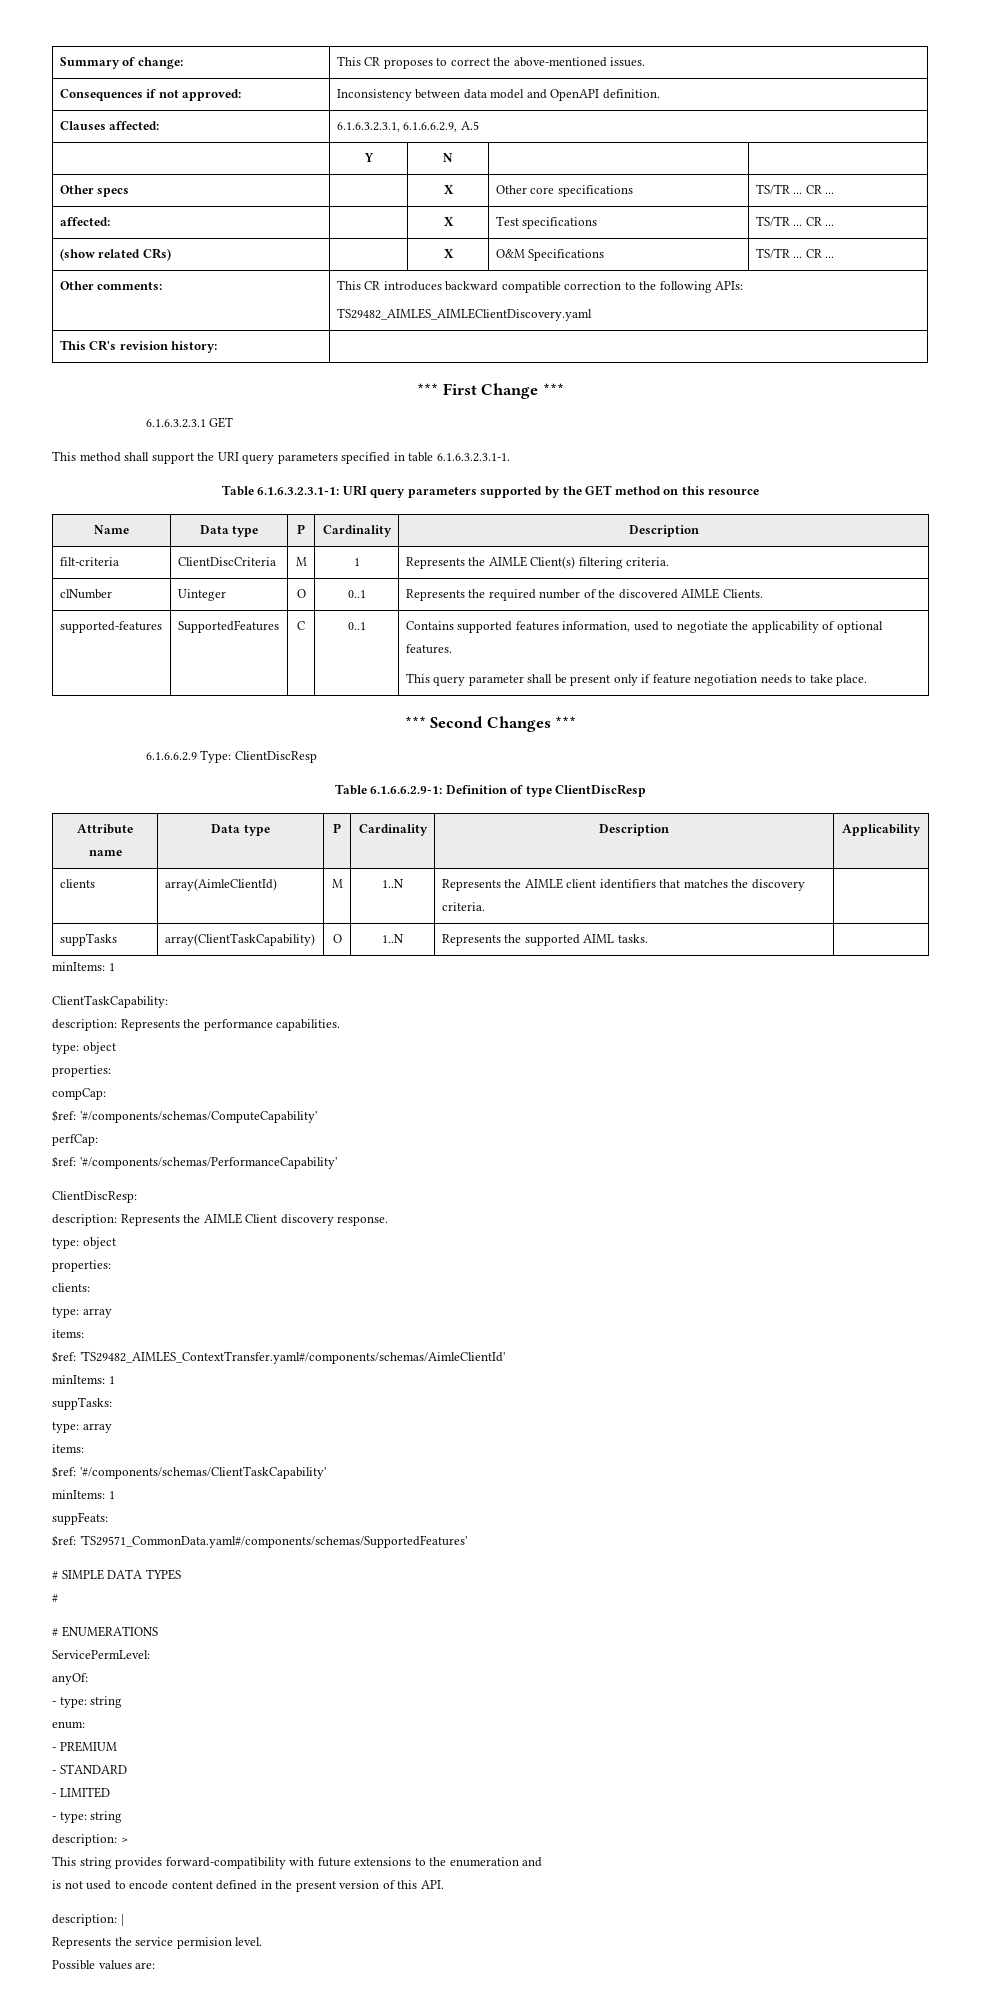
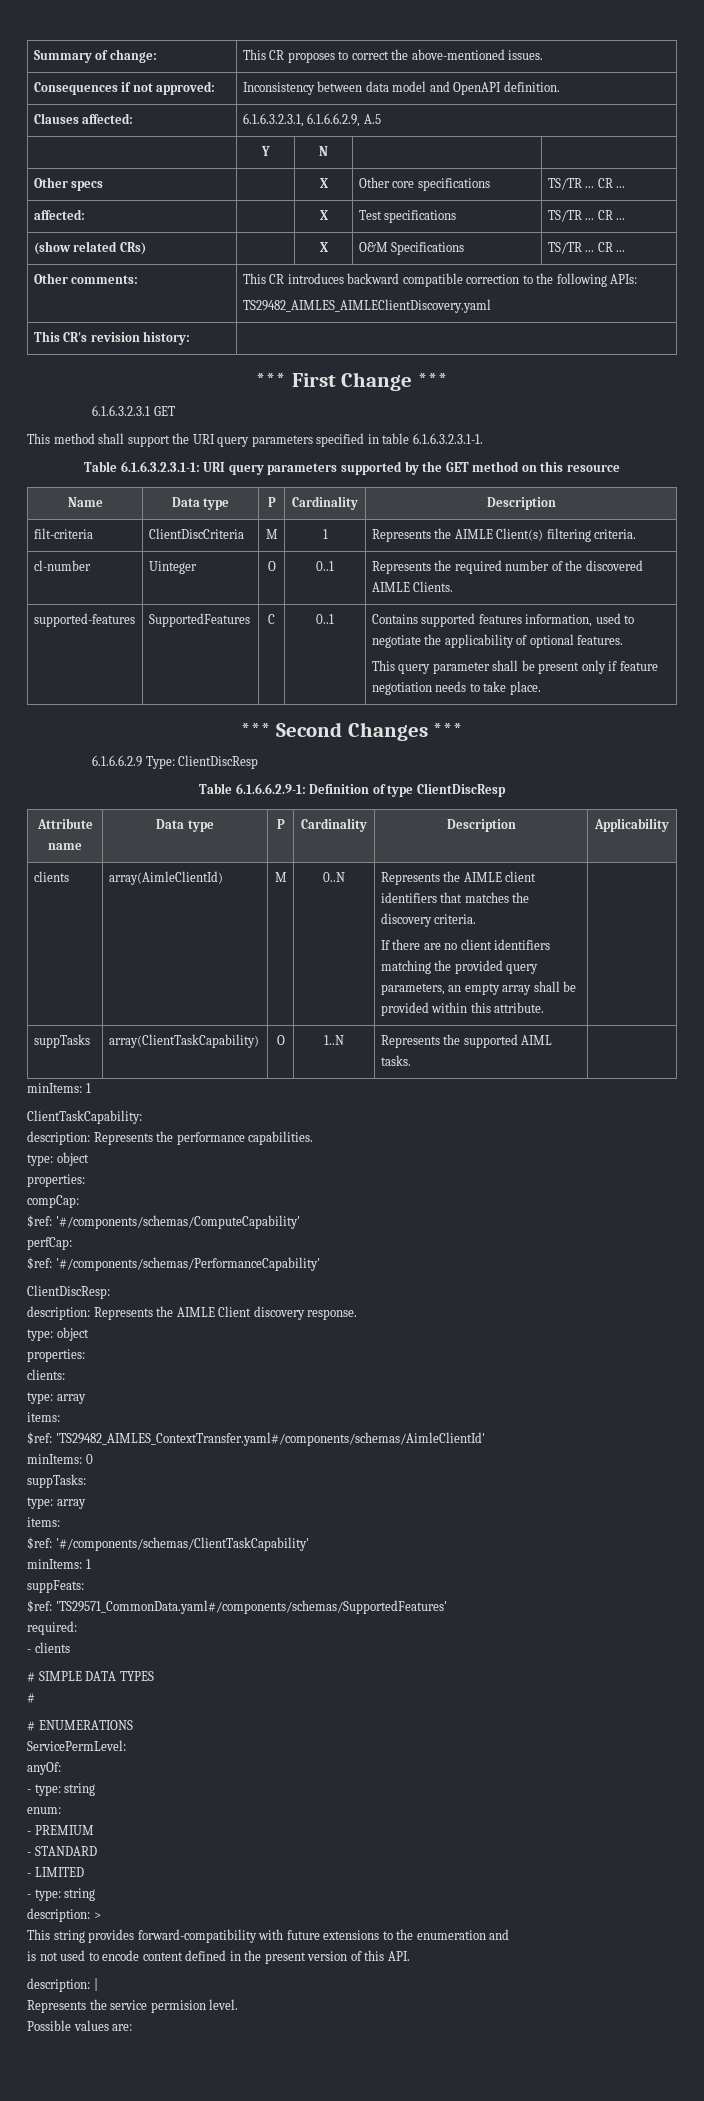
- clNumber | Uinteger | O | 0..1 | Represents the required number of the discovered AIMLE Clients.
+ cl-number | Uinteger | O | 0..1 | Represents the required number of the discovered AIMLE Clients.
- clients | array(AimleClientId) | M | 1..N | Represents the AIMLE client identifiers that matches the discovery criteria. |
+ clients | array(AimleClientId) | M | 0..N | Represents the AIMLE client identifiers that matches the discovery criteria.
+ If there are no client identifiers matching the provided query parameters, an empty array shall be provided within this attribute. |
  $ref: 'TS29482_AIMLES_ContextTransfer.yaml#/components/schemas/AimleClientId'
- minItems: 1
+ minItems: 0
+ required:
+ - clients

